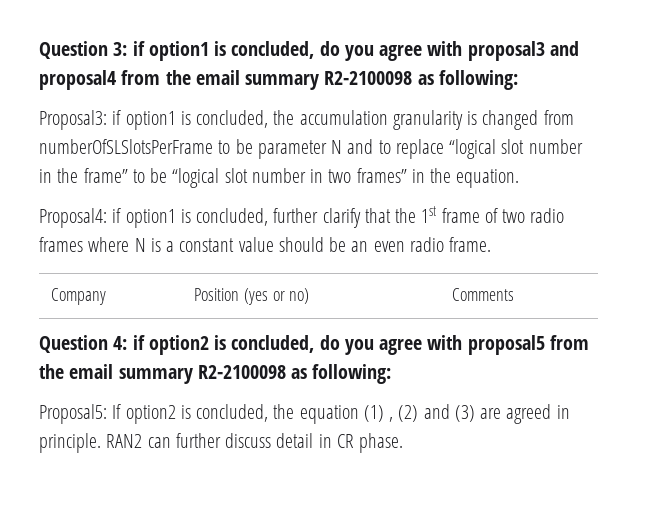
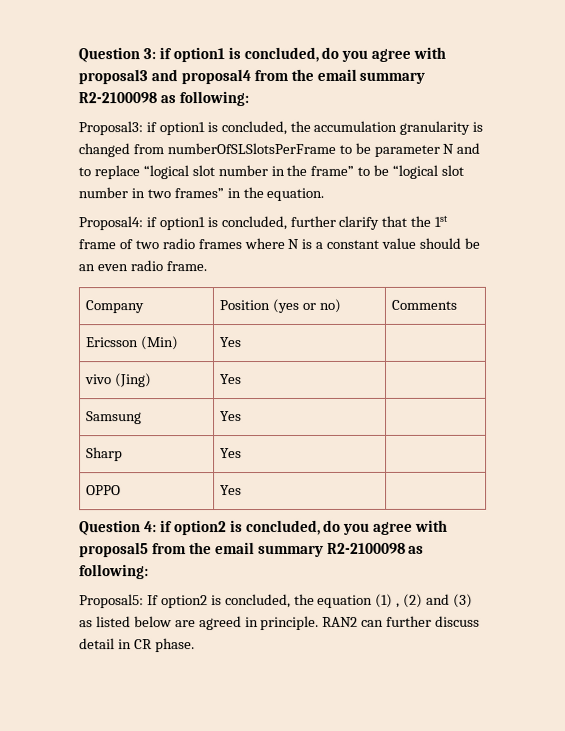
+ Ericsson (Min) | Yes |
+ vivo (Jing) | Yes |
+ Samsung | Yes |
+ Sharp | Yes |
+ OPPO | Yes |
- Proposal5: If option2 is concluded, the equation (1) , (2) and (3) are agreed in principle.
+ Proposal5: If option2 is concluded, the equation (1) , (2) and (3) as listed below are agreed in principle.

